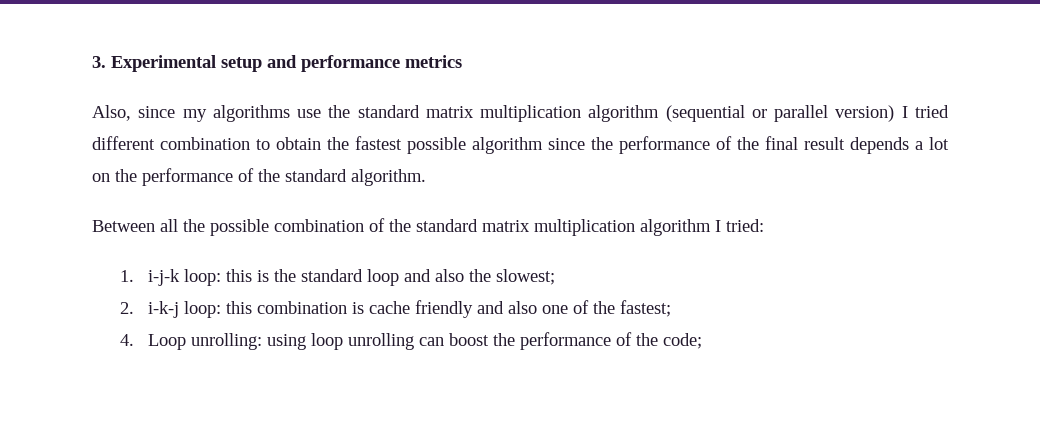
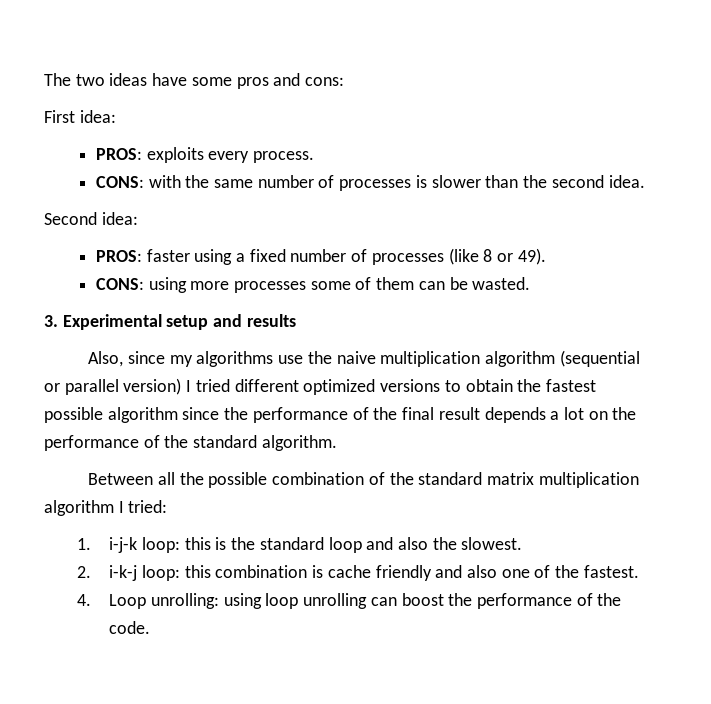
+ The two ideas have some pros and cons:
+ First idea:
+ PROS: exploits every process.
+ CONS: with the same number of processes is slower than the second idea.
+ Second idea:
+ PROS: faster using a fixed number of processes (like 8 or 49).
+ CONS: using more processes some of them can be wasted.
- 3. Experimental setup and performance metrics
+ 3. Experimental setup and results
- Also, since my algorithms use the standard matrix multiplication algorithm (sequential or parallel version) I tried different combination to obtain the fastest possible algorithm since the performance of the final result depends a lot on the performance of the standard algorithm.
+ Also, since my algorithms use the naive multiplication algorithm (sequential or parallel version) I tried different optimized versions to obtain the fastest possible algorithm since the performance of the final result depends a lot on the performance of the standard algorithm.
- 1. i-j-k loop: this is the standard loop and also the slowest;
+ 1. i-j-k loop: this is the standard loop and also the slowest.
- 2. i-k-j loop: this combination is cache friendly and also one of the fastest;
+ 2. i-k-j loop: this combination is cache friendly and also one of the fastest.
- 4. Loop unrolling: using loop unrolling can boost the performance of the code;
+ 4. Loop unrolling: using loop unrolling can boost the performance of the code.

